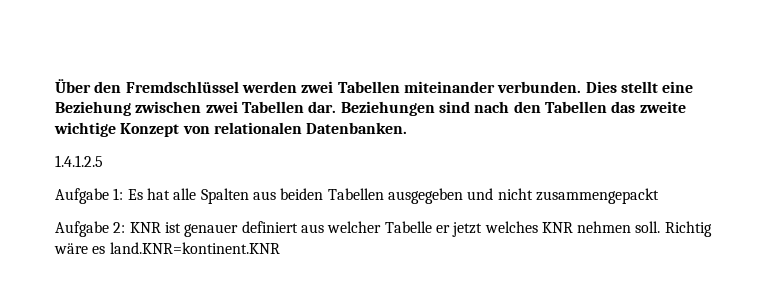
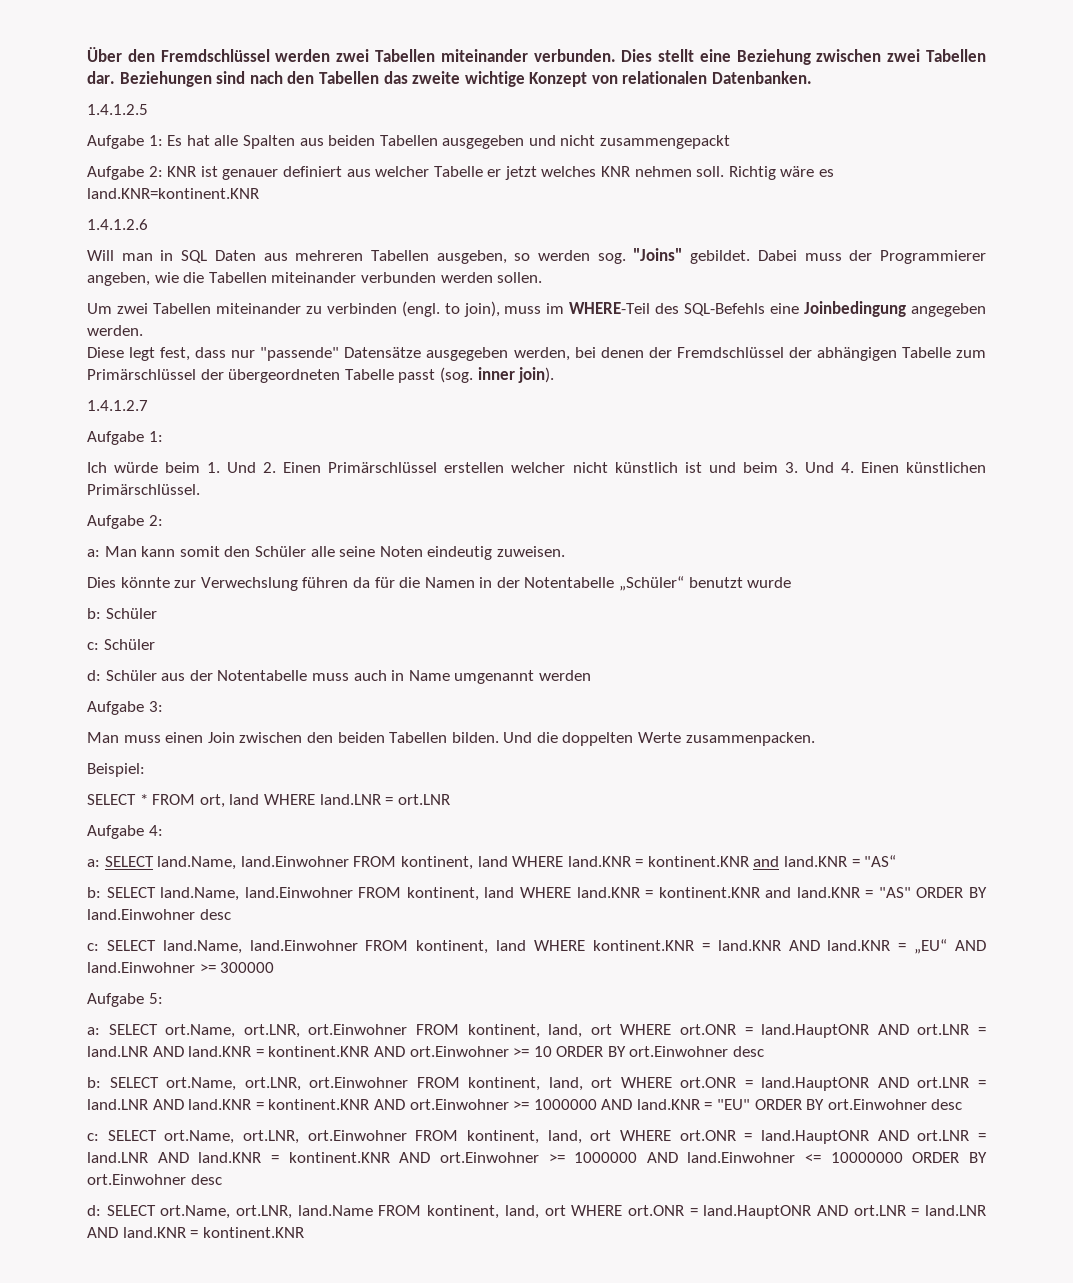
+ 1.4.1.2.6
+ Will man in SQL Daten aus mehreren Tabellen ausgeben, so werden sog. "Joins" gebildet. Dabei muss der Programmierer angeben, wie die Tabellen miteinander verbunden werden sollen.
+ Um zwei Tabellen miteinander zu verbinden (engl. to join), muss im WHERE-Teil des SQL-Befehls eine Joinbedingung angegeben werden.
+ Diese legt fest, dass nur "passende" Datensätze ausgegeben werden, bei denen der Fremdschlüssel der abhängigen Tabelle zum Primärschlüssel der übergeordneten Tabelle passt (sog. inner join).
+ 1.4.1.2.7
+ Aufgabe 1:
+ Ich würde beim 1. Und 2. Einen Primärschlüssel erstellen welcher nicht künstlich ist und beim 3. Und 4. Einen künstlichen Primärschlüssel.
+ Aufgabe 2:
+ a: Man kann somit den Schüler alle seine Noten eindeutig zuweisen.
+ Dies könnte zur Verwechslung führen da für die Namen in der Notentabelle „Schüler“ benutzt wurde
+ b: Schüler
+ c: Schüler
+ d: Schüler aus der Notentabelle muss auch in Name umgenannt werden
+ Aufgabe 3:
+ Man muss einen Join zwischen den beiden Tabellen bilden. Und die doppelten Werte zusammenpacken.
+ Beispiel:
+ SELECT * FROM ort, land WHERE land.LNR = ort.LNR
+ Aufgabe 4:
+ a: SELECT land.Name, land.Einwohner FROM kontinent, land WHERE land.KNR = kontinent.KNR and land.KNR = "AS“
+ b: SELECT land.Name, land.Einwohner FROM kontinent, land WHERE land.KNR = kontinent.KNR and land.KNR = "AS" ORDER BY land.Einwohner desc
+ c: SELECT land.Name, land.Einwohner FROM kontinent, land WHERE kontinent.KNR = land.KNR AND land.KNR = „EU“ AND land.Einwohner >= 300000
+ Aufgabe 5:
+ a: SELECT ort.Name, ort.LNR, ort.Einwohner FROM kontinent, land, ort WHERE ort.ONR = land.HauptONR AND ort.LNR = land.LNR AND land.KNR = kontinent.KNR AND ort.Einwohner >= 10 ORDER BY ort.Einwohner desc
+ b: SELECT ort.Name, ort.LNR, ort.Einwohner FROM kontinent, land, ort WHERE ort.ONR = land.HauptONR AND ort.LNR = land.LNR AND land.KNR = kontinent.KNR AND ort.Einwohner >= 1000000 AND land.KNR = "EU" ORDER BY ort.Einwohner desc
+ c: SELECT ort.Name, ort.LNR, ort.Einwohner FROM kontinent, land, ort WHERE ort.ONR = land.HauptONR AND ort.LNR = land.LNR AND land.KNR = kontinent.KNR AND ort.Einwohner >= 1000000 AND land.Einwohner <= 10000000 ORDER BY ort.Einwohner desc
+ d: SELECT ort.Name, ort.LNR, land.Name FROM kontinent, land, ort WHERE ort.ONR = land.HauptONR AND ort.LNR = land.LNR AND land.KNR = kontinent.KNR

